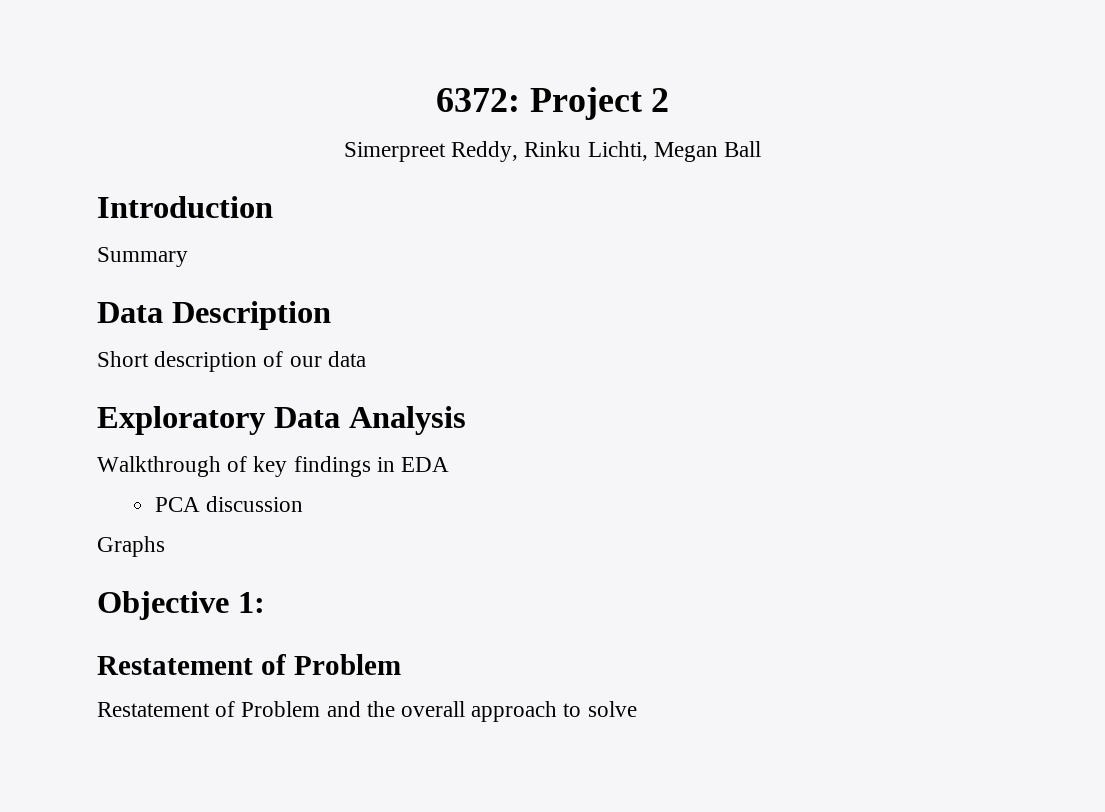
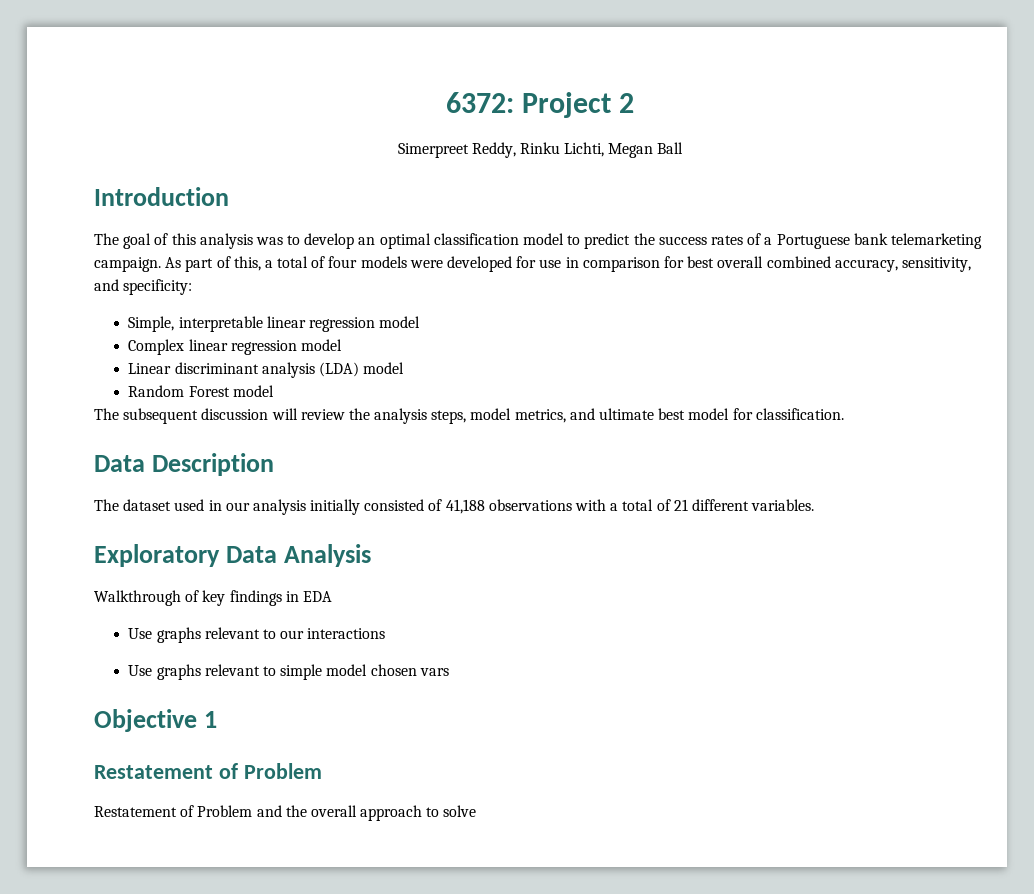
- Summary
+ The goal of this analysis was to develop an optimal classification model to predict the success rates of a Portuguese bank telemarketing campaign. As part of this, a total of four models were developed for use in comparison for best overall combined accuracy, sensitivity, and specificity:
+ Simple, interpretable linear regression model
+ Complex linear regression model
+ Linear discriminant analysis (LDA) model
+ Random Forest model
+ The subsequent discussion will review the analysis steps, model metrics, and ultimate best model for classification.
  Data Description
- Short description of our data
+ The dataset used in our analysis initially consisted of 41,188 observations with a total of 21 different variables.
- PCA discussion
- Graphs
+ Use graphs relevant to our interactions
+ Use graphs relevant to simple model chosen vars
- Objective 1:
+ Objective 1

